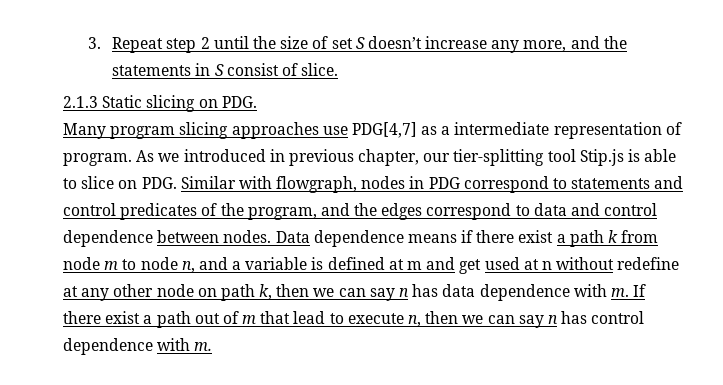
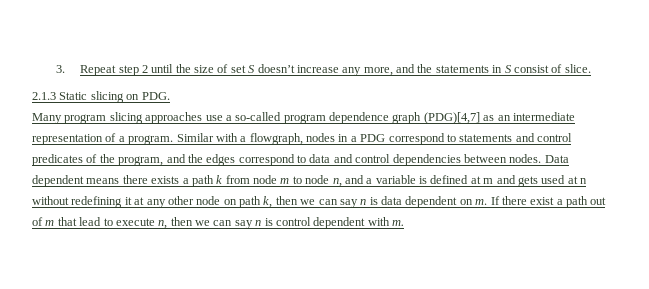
- Many program slicing approaches use PDG[4,7] as a intermediate representation of program. As we introduced in previous chapter, our tier-splitting tool Stip.js is able to slice on PDG. Similar with flowgraph, nodes in PDG correspond to statements and control predicates of the program, and the edges correspond to data and control dependence between nodes.
+ Many program slicing approaches use a so-called program dependence graph (PDG)[4,7] as an intermediate representation of a program. Similar with a flowgraph, nodes in a PDG correspond to statements and control predicates of the program, and the edges correspond to data and control dependencies between nodes.
- Data dependence means if there exist a path k from node m to node n, and a variable is defined at m and get used at n without redefine at any other node on path k, then we can say n has data dependence with m.
+ Data dependent means there exists a path k from node m to node n, and a variable is defined at m and gets used at n without redefining it at any other node on path k, then we can say n is data dependent on m.
- If there exist a path out of m that lead to execute n, then we can say n has control dependence with m.
+ If there exist a path out of m that lead to execute n, then we can say n is control dependent with m.

